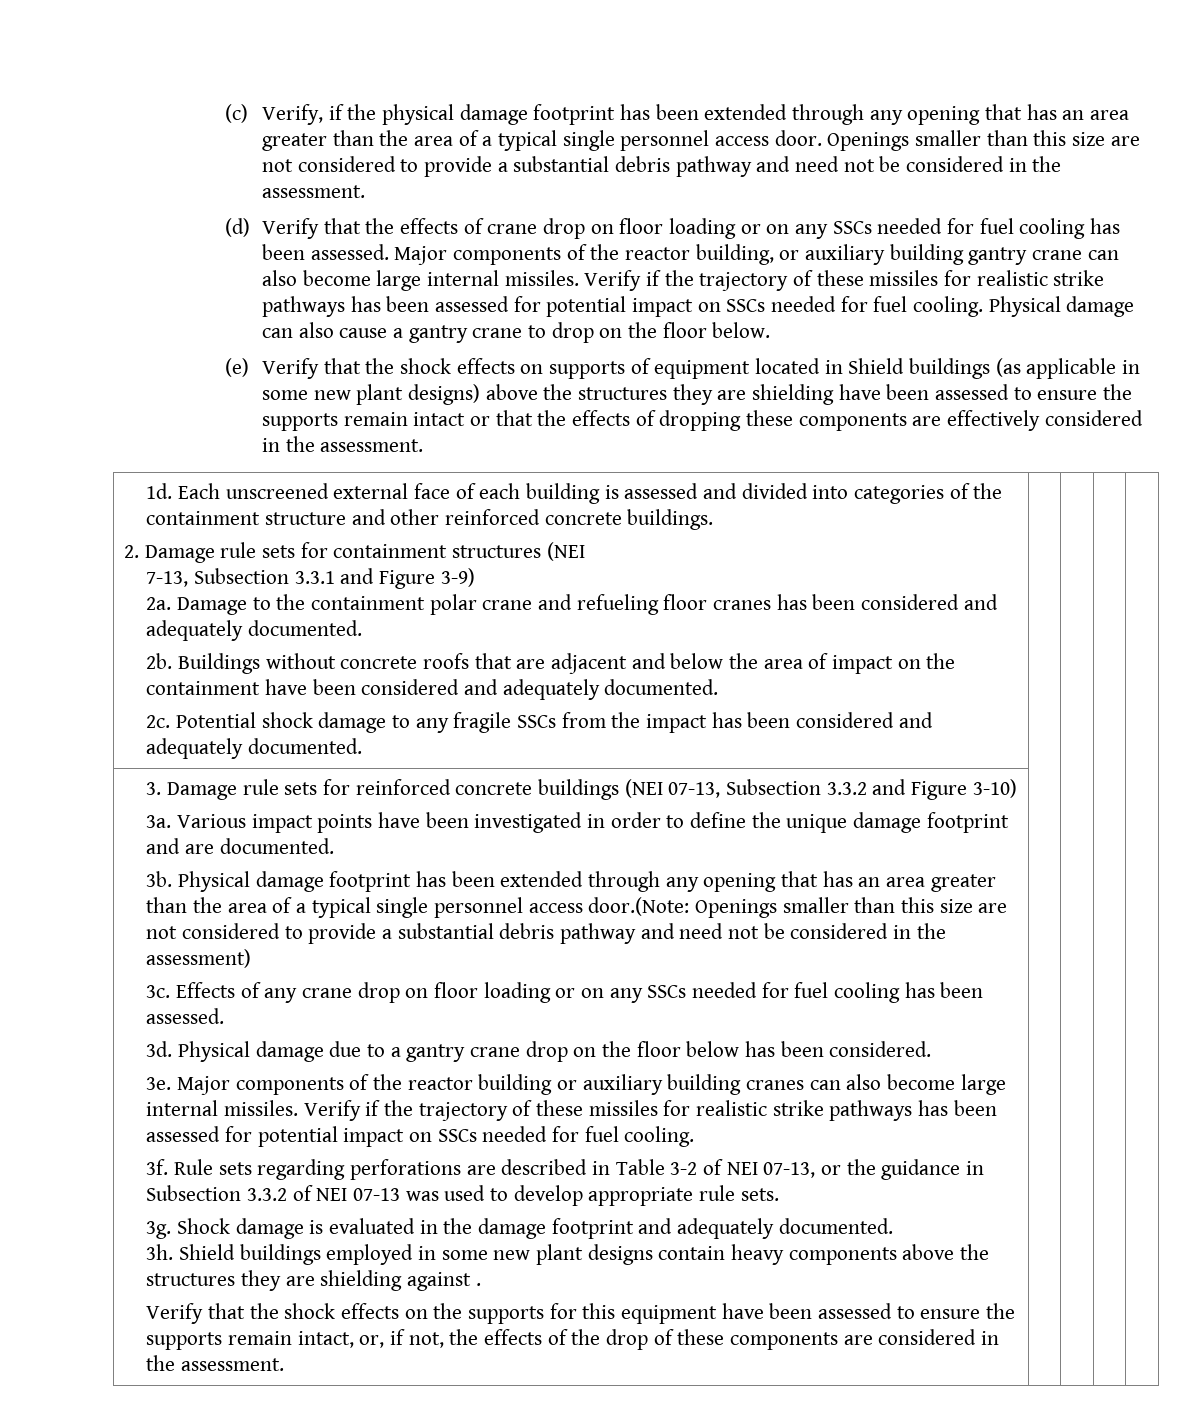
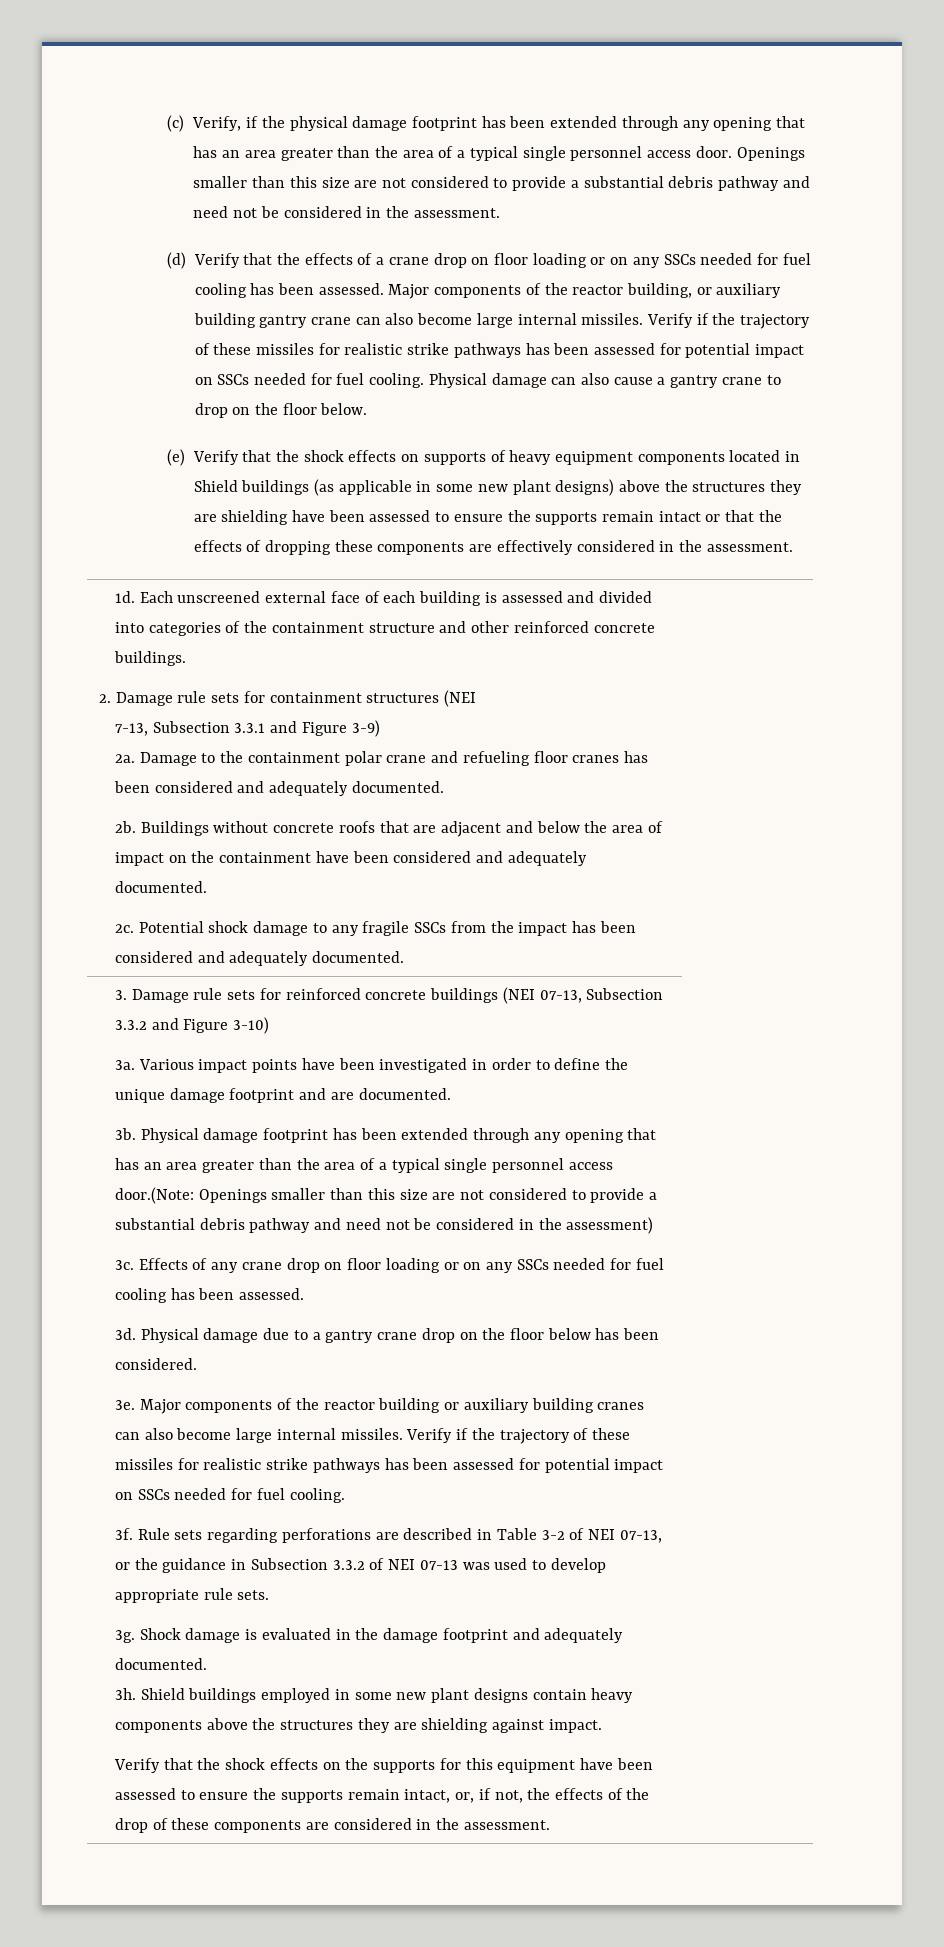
- (d) Verify that the effects of crane drop on floor loading or on any SSCs needed for fuel cooling has been assessed.
+ (d) Verify that the effects of a crane drop on floor loading or on any SSCs needed for fuel cooling has been assessed.
- (e) Verify that the shock effects on supports of equipment located in Shield buildings (as applicable in some new plant designs) above the structures they are shielding have been assessed to ensure the supports remain intact or that the effects of dropping these components are effectively considered in the assessment.
+ (e) Verify that the shock effects on supports of heavy equipment components located in Shield buildings (as applicable in some new plant designs) above the structures they are shielding have been assessed to ensure the supports remain intact or that the effects of dropping these components are effectively considered in the assessment.
- Shield buildings employed in some new plant designs contain heavy components above the structures they are shielding against .
+ Shield buildings employed in some new plant designs contain heavy components above the structures they are shielding against impact.

